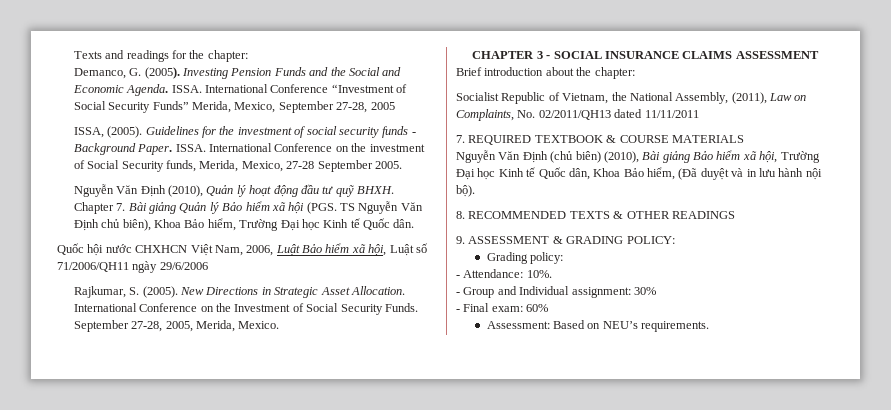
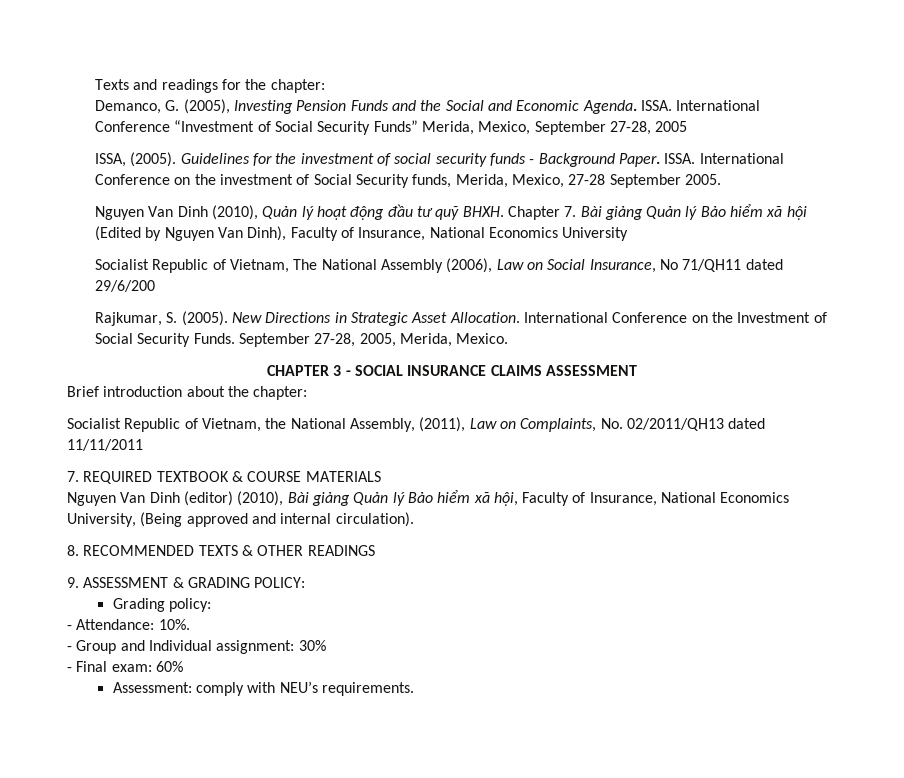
- Demanco, G. (2005). Investing Pension Funds and the Social and Economic Agenda.
+ Demanco, G. (2005), Investing Pension Funds and the Social and Economic Agenda.
- Nguyễn Văn Định (2010), Quản lý hoạt động đầu tư quỹ BHXH.
+ Nguyen Van Dinh (2010), Quản lý hoạt động đầu tư quỹ BHXH.
- Chapter 7. Bài giảng Quản lý Bảo hiểm xã hội (PGS. TS Nguyễn Văn Định chủ biên), Khoa Bảo hiểm, Trường Đại học Kinh tế Quốc dân.
- Quốc hội nước CHXHCN Việt Nam, 2006, Luật Bảo hiểm xã hội, Luật số 71/2006/QH11 ngày 29/6/2006
+ Chapter 7. Bài giảng Quản lý Bảo hiểm xã hội (Edited by Nguyen Van Dinh), Faculty of Insurance, National Economics University
+ Socialist Republic of Vietnam, The National Assembly (2006), Law on Social Insurance, No 71/QH11 dated 29/6/200
- Nguyễn Văn Định (chủ biên) (2010), Bài giảng Bảo hiểm xã hội, Trường Đại học Kinh tế Quốc dân, Khoa Bảo hiểm, (Đã duyệt và in lưu hành nội bộ).
+ Nguyen Van Dinh (editor) (2010), Bài giảng Quản lý Bảo hiểm xã hội, Faculty of Insurance, National Economics University, (Being approved and internal circulation).
- Assessment: Based on NEU’s requirements.
+ Assessment: comply with NEU’s requirements.

